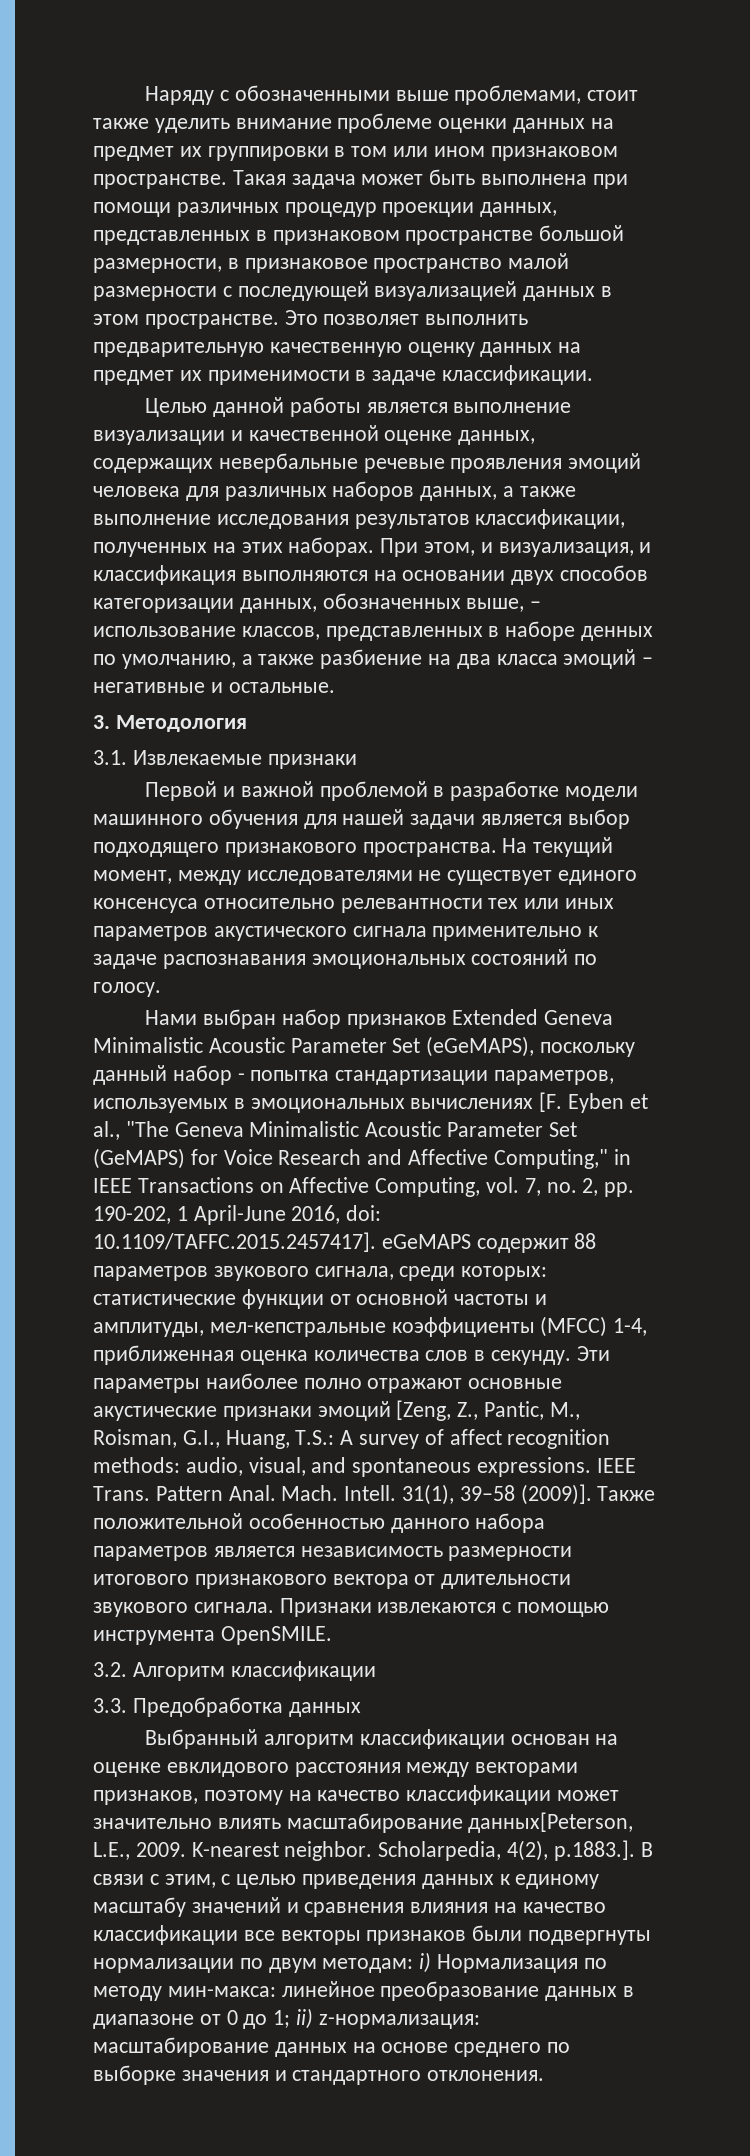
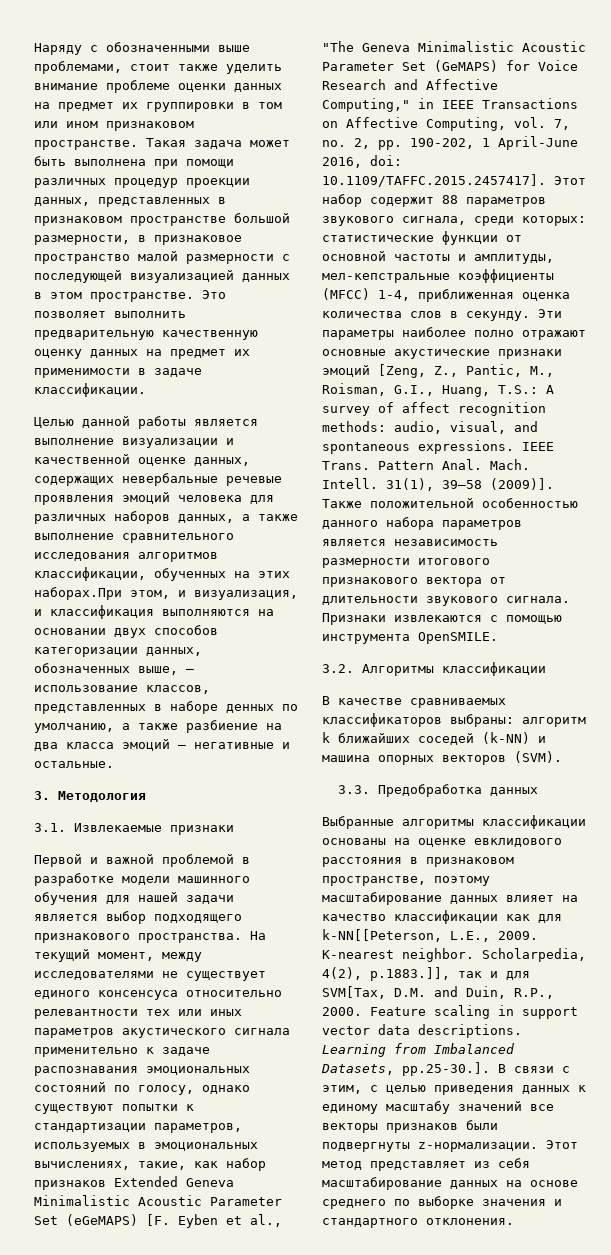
- Целью данной работы является выполнение визуализации и качественной оценке данных, содержащих невербальные речевые проявления эмоций человека для различных наборов данных, а также выполнение исследования результатов классификации, полученных на этих наборах. При этом, и визуализация, и классификация выполняются на основании двух способов категоризации данных, обозначенных выше, – использование классов, представленных в наборе денных по умолчанию, а также разбиение на два класса эмоций – негативные и остальные.
+ Целью данной работы является выполнение визуализации и качественной оценке данных, содержащих невербальные речевые проявления эмоций человека для различных наборов данных, а также выполнение сравнительного исследования алгоритмов классификации, обученных на этих наборах.При этом, и визуализация, и классификация выполняются на основании двух способов категоризации данных, обозначенных выше, – использование классов, представленных в наборе денных по умолчанию, а также разбиение на два класса эмоций – негативные и остальные.
- На текущий момент, между исследователями не существует единого консенсуса относительно релевантности тех или иных параметров акустического сигнала применительно к задаче распознавания эмоциональных состояний по голосу.
- Нами выбран набор признаков Extended Geneva Minimalistic Acoustic Parameter Set (eGeMAPS), поскольку данный набор - попытка стандартизации параметров, используемых в эмоциональных вычислениях [F. Eyben et al., "The Geneva Minimalistic Acoustic Parameter Set (GeMAPS) for Voice Research and Affective Computing," in IEEE Transactions on Affective Computing, vol. 7, no. 2, pp. 190-202, 1 April-June 2016, doi:
+ На текущий момент, между исследователями не существует единого консенсуса относительно релевантности тех или иных параметров акустического сигнала применительно к задаче распознавания эмоциональных состояний по голосу, однако существуют попытки к стандартизации параметров, используемых в эмоциональных вычислениях, такие, как набор признаков Extended Geneva Minimalistic Acoustic Parameter Set (eGeMAPS) [F. Eyben et al., "The Geneva Minimalistic Acoustic Parameter Set (GeMAPS) for Voice Research and Affective Computing," in IEEE Transactions on Affective Computing, vol. 7, no. 2, pp. 190-202, 1 April-June 2016, doi:
- 10.1109/TAFFC.2015.2457417]. eGeMAPS содержит 88 параметров звукового сигнала, среди которых:
+ 10.1109/TAFFC.2015.2457417]. Этот набор содержит 88 параметров звукового сигнала, среди которых:
- 3.2. Алгоритм классификации
+ 3.2. Алгоритмы классификации
+ В качестве сравниваемых классификаторов выбраны: алгоритм k ближайших соседей (k-NN) и машина опорных векторов (SVM).
  3.3. Предобработка данных
- Выбранный алгоритм классификации основан на оценке евклидового расстояния между векторами признаков, поэтому на качество классификации может значительно влиять масштабирование данных[Peterson, L.E., 2009.
+ Выбранные алгоритмы классификации основаны на оценке евклидового расстояния в признаковом пространстве, поэтому масштабирование данных влияет на качество классификации как для k-NN[[Peterson, L.E., 2009.
- Scholarpedia, 4(2), p.1883.]. В связи с этим, с целью приведения данных к единому масштабу значений и сравнения влияния на качество классификации все векторы признаков были подвергнуты нормализации по двум методам: i) Нормализация по методу мин-макса: линейное преобразование данных в диапазоне от 0 до 1; ii) z-нормализация: масштабирование данных на основе среднего по выборке значения и стандартного отклонения.
+ Scholarpedia, 4(2), p.1883.]], так и для SVM[Tax, D.M. and Duin, R.P., 2000. Feature scaling in support vector data descriptions. Learning from Imbalanced Datasets, pp.25-30.]. В связи с этим, с целью приведения данных к единому масштабу значений все векторы признаков были подвергнуты z-нормализации. Этот метод представляет из себя масштабирование данных на основе среднего по выборке значения и стандартного отклонения.

